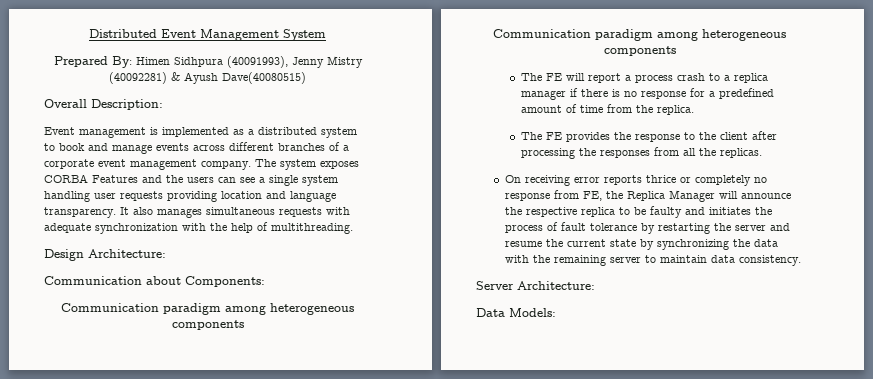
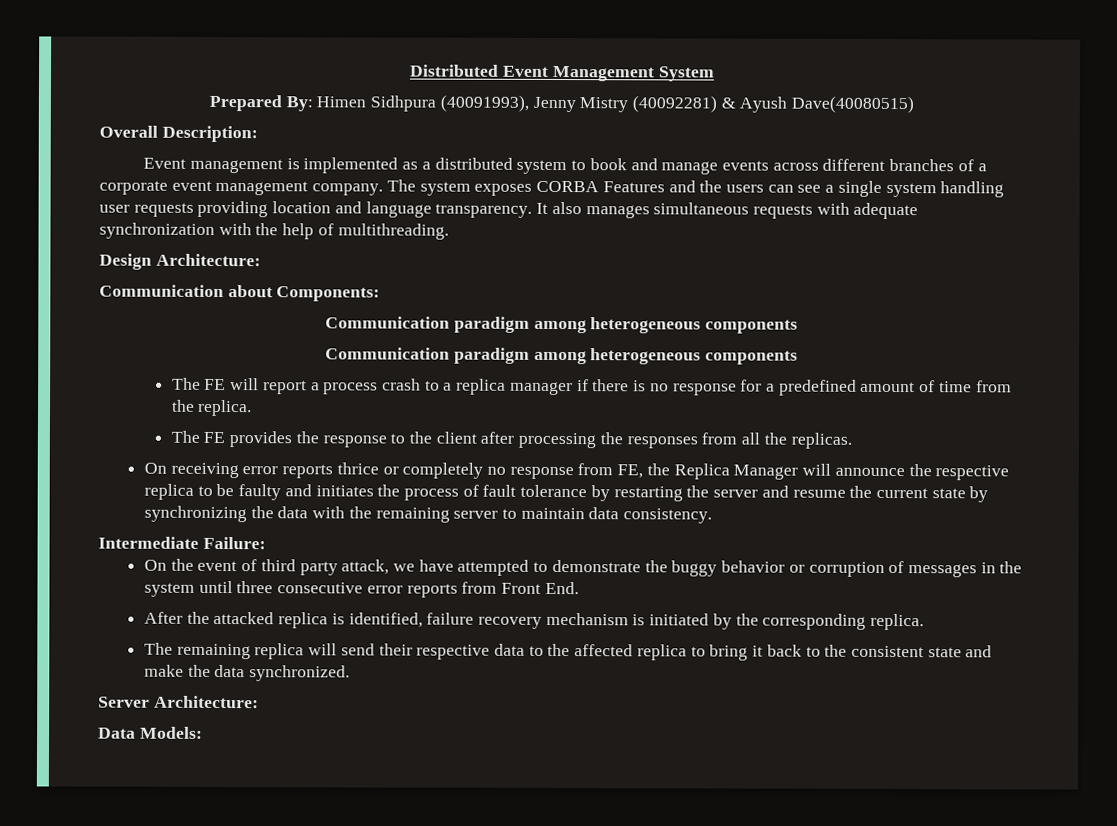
+ Intermediate Failure:
+ On the event of third party attack, we have attempted to demonstrate the buggy behavior or corruption of messages in the system until three consecutive error reports from Front End.
+ After the attacked replica is identified, failure recovery mechanism is initiated by the corresponding replica.
+ The remaining replica will send their respective data to the affected replica to bring it back to the consistent state and make the data synchronized.

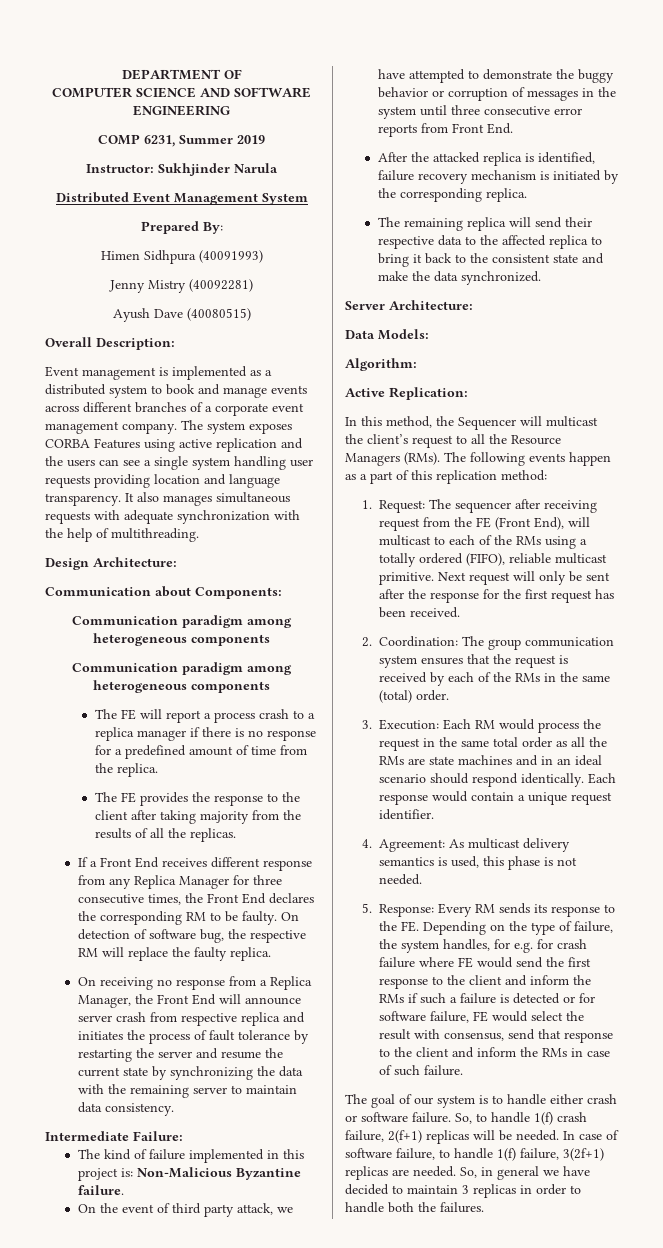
+ DEPARTMENT OF
+ COMPUTER SCIENCE AND SOFTWARE ENGINEERING
+ COMP 6231, Summer 2019
+ Instructor: Sukhjinder Narula
- Prepared By: Himen Sidhpura (40091993), Jenny Mistry (40092281) & Ayush Dave(40080515)
+ Prepared By:
+ Himen Sidhpura (40091993)
+ Jenny Mistry (40092281)
+ Ayush Dave (40080515)
- The system exposes CORBA Features and the users can see a single system handling user requests providing location and language transparency.
+ The system exposes CORBA Features using active replication and the users can see a single system handling user requests providing location and language transparency.
- The FE provides the response to the client after processing the responses from all the replicas.
- On receiving error reports thrice or completely no response from FE, the Replica Manager will announce the respective replica to be faulty and initiates the process of fault tolerance by restarting the server and resume the current state by synchronizing the data with the remaining server to maintain data consistency.
+ The FE provides the response to the client after taking majority from the results of all the replicas.
+ If a Front End receives different response from any Replica Manager for three consecutive times, the Front End declares the corresponding RM to be faulty. On detection of software bug, the respective RM will replace the faulty replica.
+ On receiving no response from a Replica Manager, the Front End will announce server crash from respective replica and initiates the process of fault tolerance by restarting the server and resume the current state by synchronizing the data with the remaining server to maintain data consistency.
+ The kind of failure implemented in this project is: Non-Malicious Byzantine failure.
+ Algorithm:
+ Active Replication:
+ In this method, the Sequencer will multicast the client’s request to all the Resource Managers (RMs). The following events happen as a part of this replication method:
+ 1. Request: The sequencer after receiving request from the FE (Front End), will multicast to each of the RMs using a totally ordered (FIFO), reliable multicast primitive. Next request will only be sent after the response for the first request has been received.
+ 2. Coordination: The group communication system ensures that the request is received by each of the RMs in the same (total) order.
+ 3. Execution: Each RM would process the request in the same total order as all the RMs are state machines and in an ideal scenario should respond identically. Each response would contain a unique request identifier.
+ 4. Agreement: As multicast delivery semantics is used, this phase is not needed.
+ 5. Response: Every RM sends its response to the FE. Depending on the type of failure, the system handles, for e.g. for crash failure where FE would send the first response to the client and inform the RMs if such a failure is detected or for software failure, FE would select the result with consensus, send that response to the client and inform the RMs in case of such failure.
+ The goal of our system is to handle either crash or software failure. So, to handle 1(f) crash failure, 2(f+1) replicas will be needed. In case of software failure, to handle 1(f) failure, 3(2f+1) replicas are needed. So, in general we have decided to maintain 3 replicas in order to handle both the failures.

